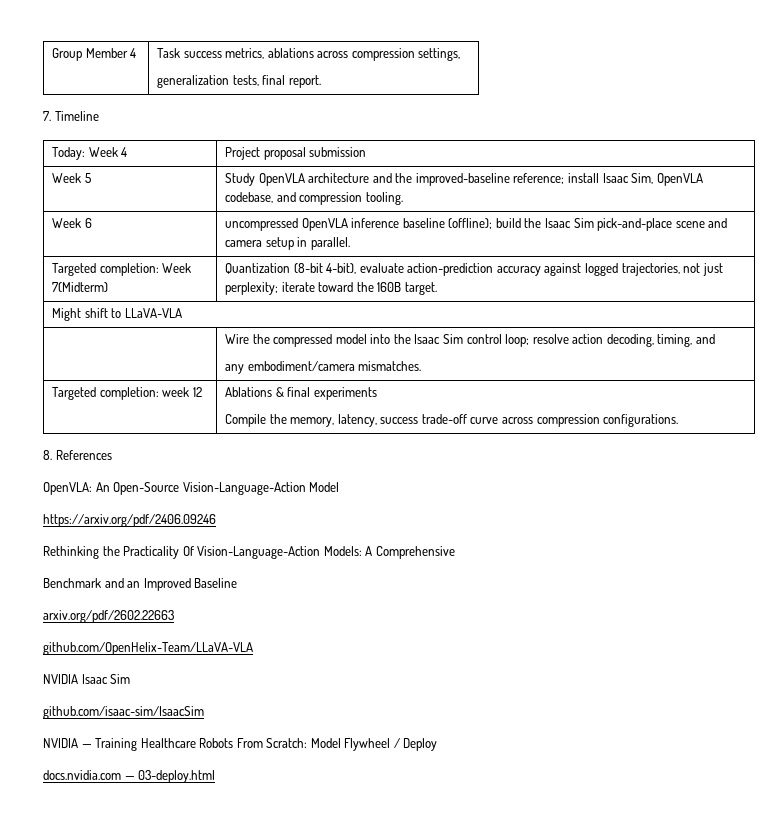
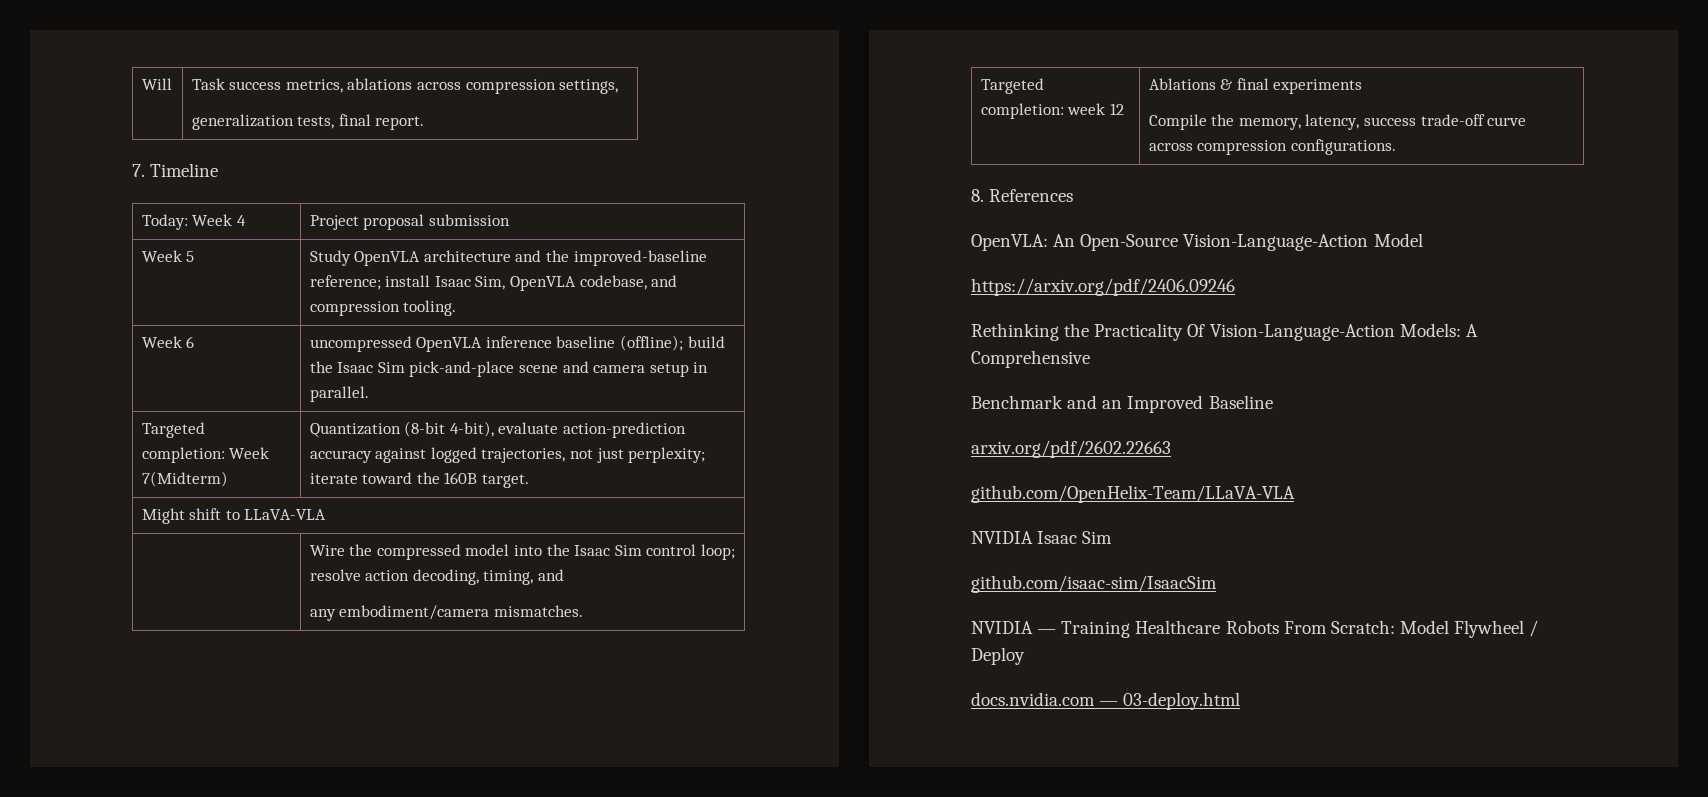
- Group Member 4 | Task success metrics, ablations across compression settings,
+ Will | Task success metrics, ablations across compression settings,

